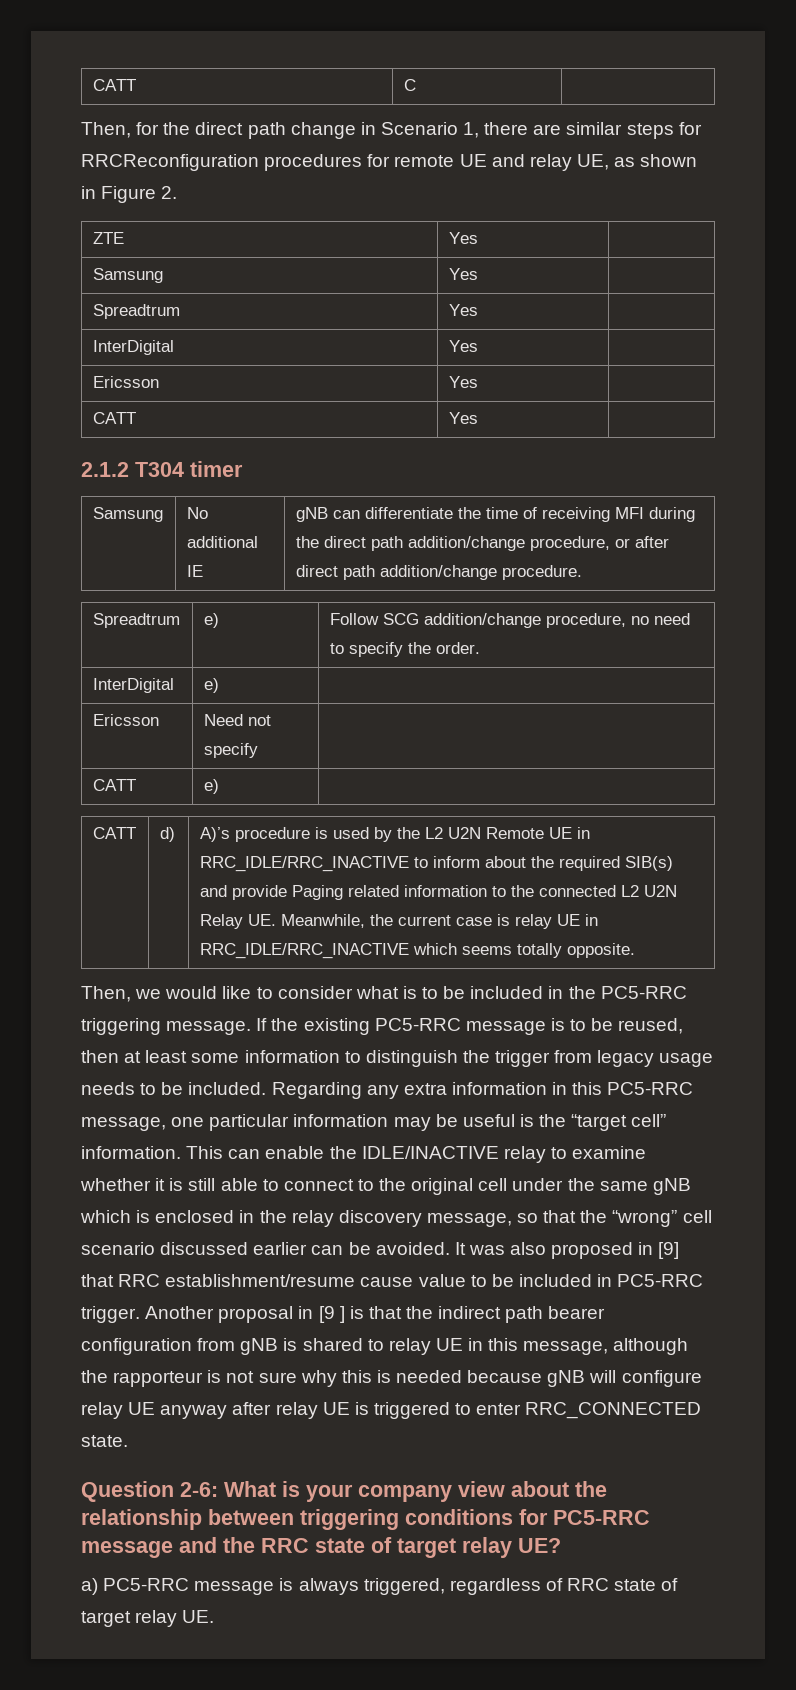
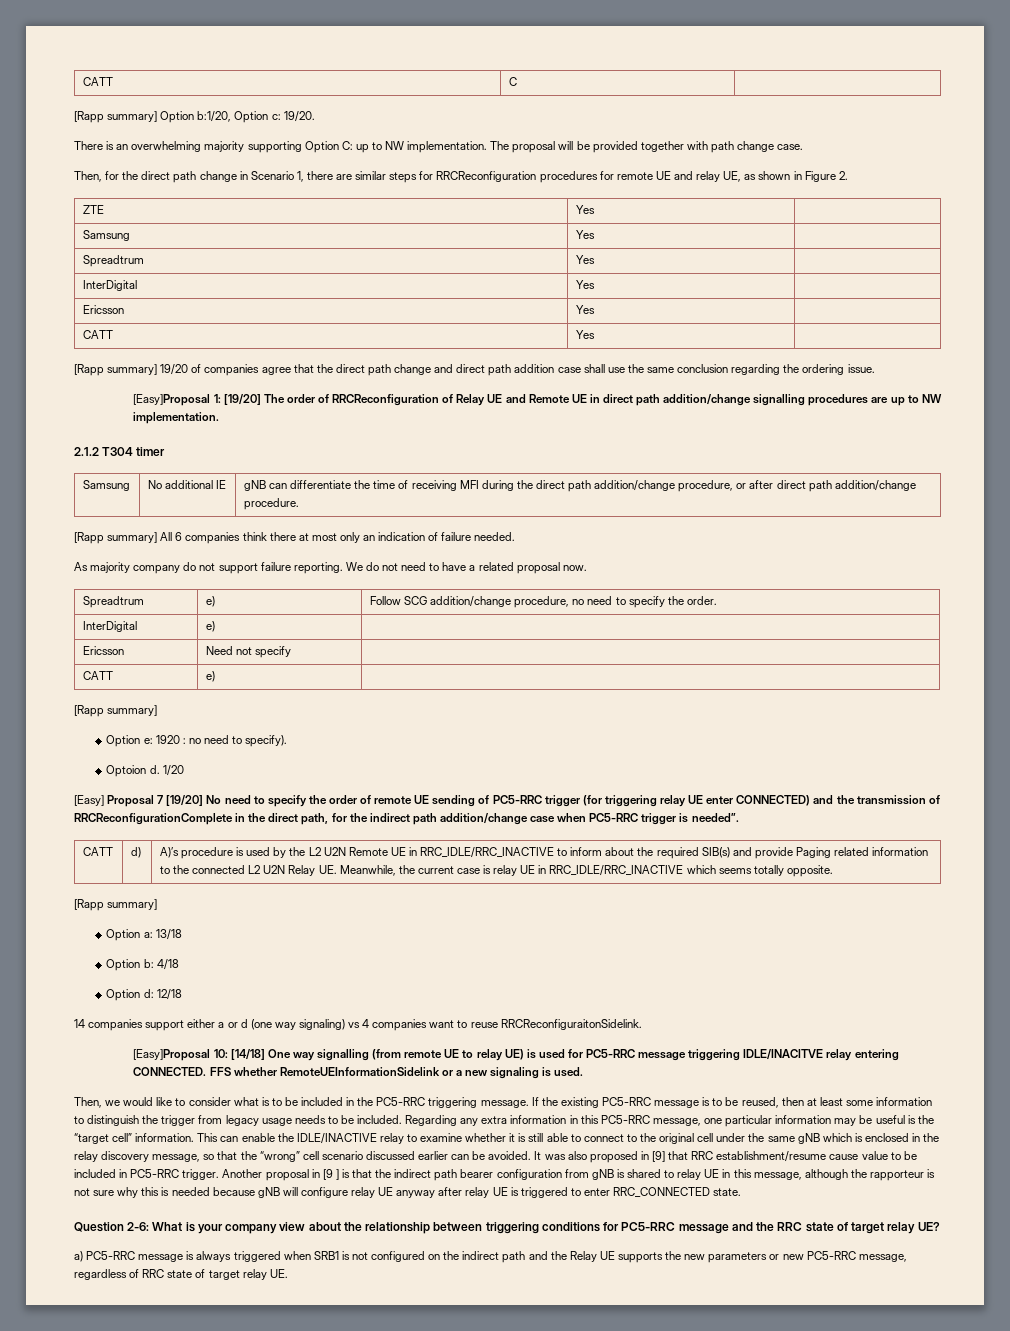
+ [Rapp summary] Option b:1/20, Option c: 19/20.
+ There is an overwhelming majority supporting Option C: up to NW implementation. The proposal will be provided together with path change case.
+ [Rapp summary] 19/20 of companies agree that the direct path change and direct path addition case shall use the same conclusion regarding the ordering issue.
+ [Easy]Proposal 1: [19/20] The order of RRCReconfiguration of Relay UE and Remote UE in direct path addition/change signalling procedures are up to NW implementation.
+ [Rapp summary] All 6 companies think there at most only an indication of failure needed.
+ As majority company do not support failure reporting. We do not need to have a related proposal now.
  CATT | e) |
+ [Rapp summary]
+ Option e: 1920 : no need to specify).
+ Optoion d. 1/20
+ [Easy] Proposal 7 [19/20] No need to specify the order of remote UE sending of PC5-RRC trigger (for triggering relay UE enter CONNECTED) and the transmission of RRCReconfigurationComplete in the direct path, for the indirect path addition/change case when PC5-RRC trigger is needed”.
  A)’s procedure is used by the L2 U2N Remote UE in RRC_IDLE/RRC_INACTIVE to inform about the required SIB(s) and provide Paging related information to the connected L2 U2N Relay UE. Meanwhile, the current case is relay UE in RRC_IDLE/RRC_INACTIVE which seems totally opposite.
+ [Rapp summary]
+ Option a: 13/18
+ Option b: 4/18
+ Option d: 12/18
+ 14 companies support either a or d (one way signaling) vs 4 companies want to reuse RRCReconfiguraitonSidelink.
+ [Easy]Proposal 10: [14/18] One way signalling (from remote UE to relay UE) is used for PC5-RRC message triggering IDLE/INACITVE relay entering CONNECTED. FFS whether RemoteUEInformationSidelink or a new signaling is used.
- a) PC5-RRC message is always triggered, regardless of RRC state of target relay UE.
+ a) PC5-RRC message is always triggered when SRB1 is not configured on the indirect path and the Relay UE supports the new parameters or new PC5-RRC message, regardless of RRC state of target relay UE.

